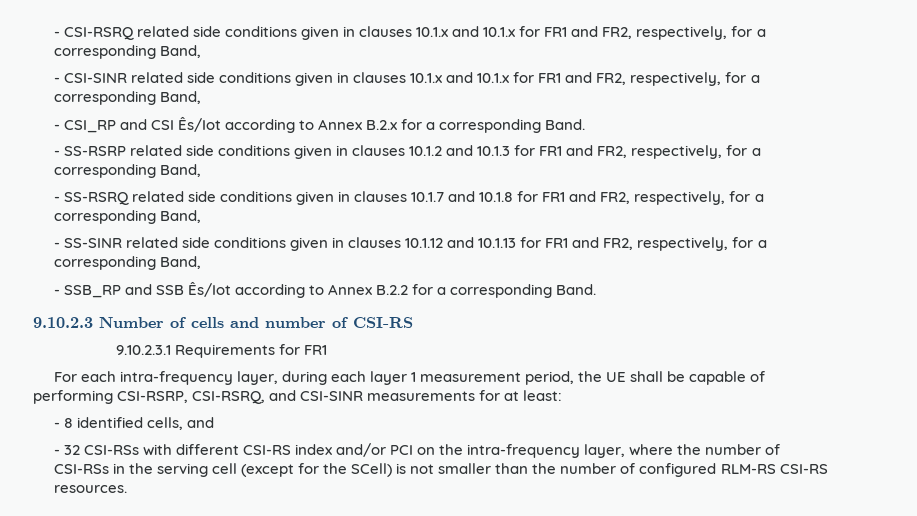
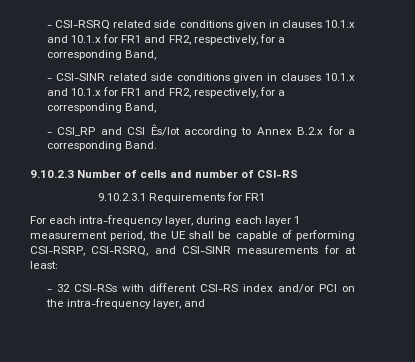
- - SS-RSRP related side conditions given in clauses 10.1.2 and 10.1.3 for FR1 and FR2, respectively, for a corresponding Band,
- - SS-RSRQ related side conditions given in clauses 10.1.7 and 10.1.8 for FR1 and FR2, respectively, for a corresponding Band,
- - SS-SINR related side conditions given in clauses 10.1.12 and 10.1.13 for FR1 and FR2, respectively, for a corresponding Band,
- - SSB_RP and SSB Ês/Iot according to Annex B.2.2 for a corresponding Band.
- - 8 identified cells, and
- - 32 CSI-RSs with different CSI-RS index and/or PCI on the intra-frequency layer, where the number of CSI-RSs in the serving cell (except for the SCell) is not smaller than the number of configured RLM-RS CSI-RS resources.
+ - 32 CSI-RSs with different CSI-RS index and/or PCI on the intra-frequency layer, and

